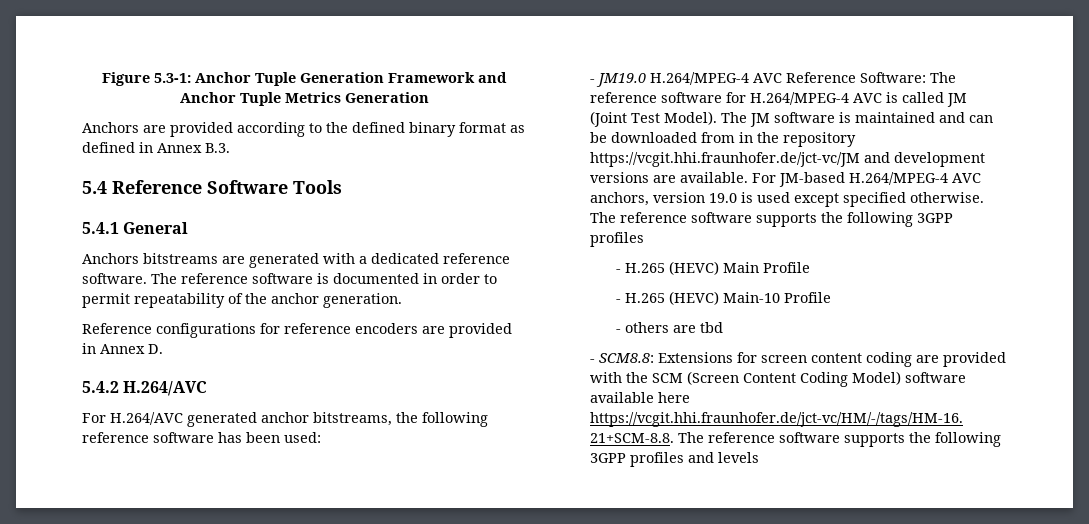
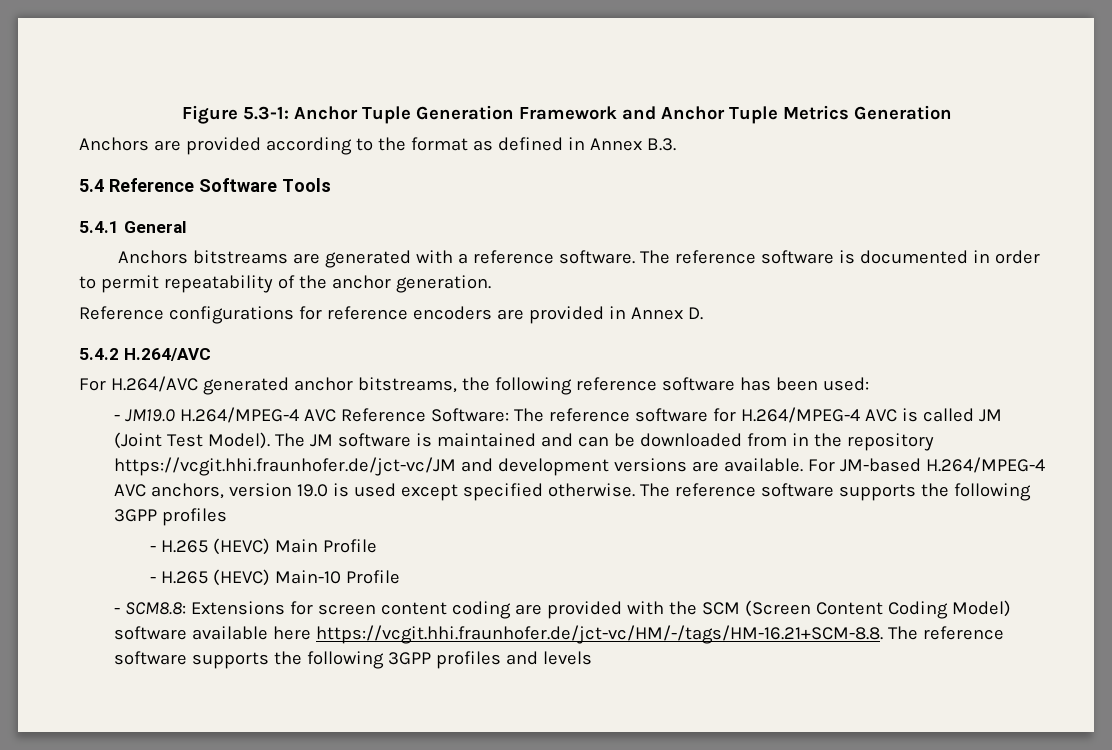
- Anchors are provided according to the defined binary format as defined in Annex B.3.
+ Anchors are provided according to the format as defined in Annex B.3.
- Anchors bitstreams are generated with a dedicated reference software.
+ Anchors bitstreams are generated with a reference software.
- - others are tbd

